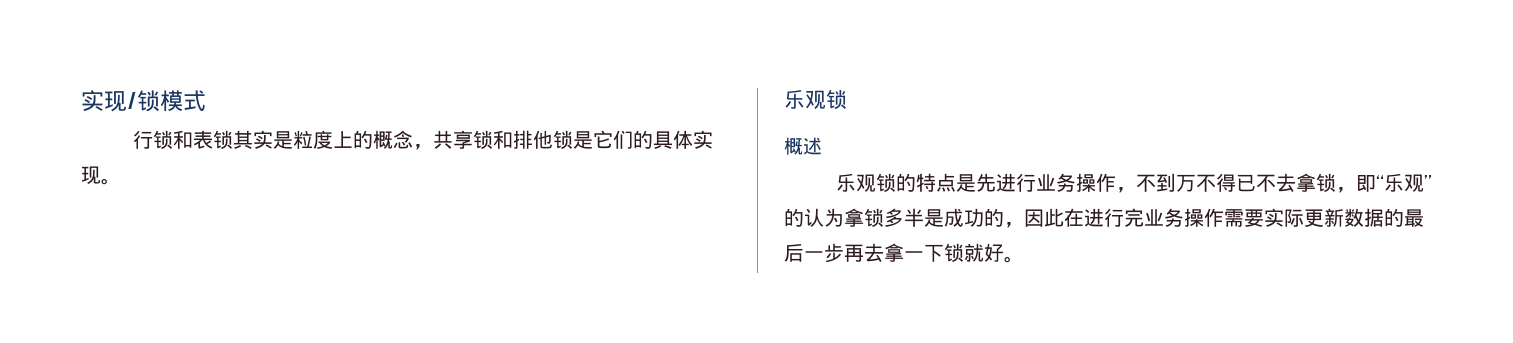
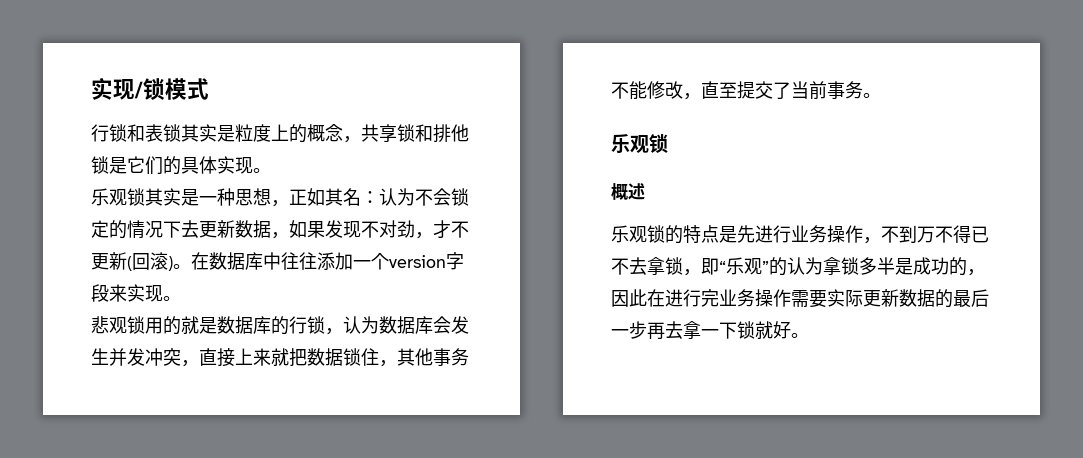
+ 乐观锁其实是一种思想，正如其名：认为不会锁定的情况下去更新数据，如果发现不对劲，才不更新(回滚)。在数据库中往往添加一个version字段来实现。
+ 悲观锁用的就是数据库的行锁，认为数据库会发生并发冲突，直接上来就把数据锁住，其他事务不能修改，直至提交了当前事务。

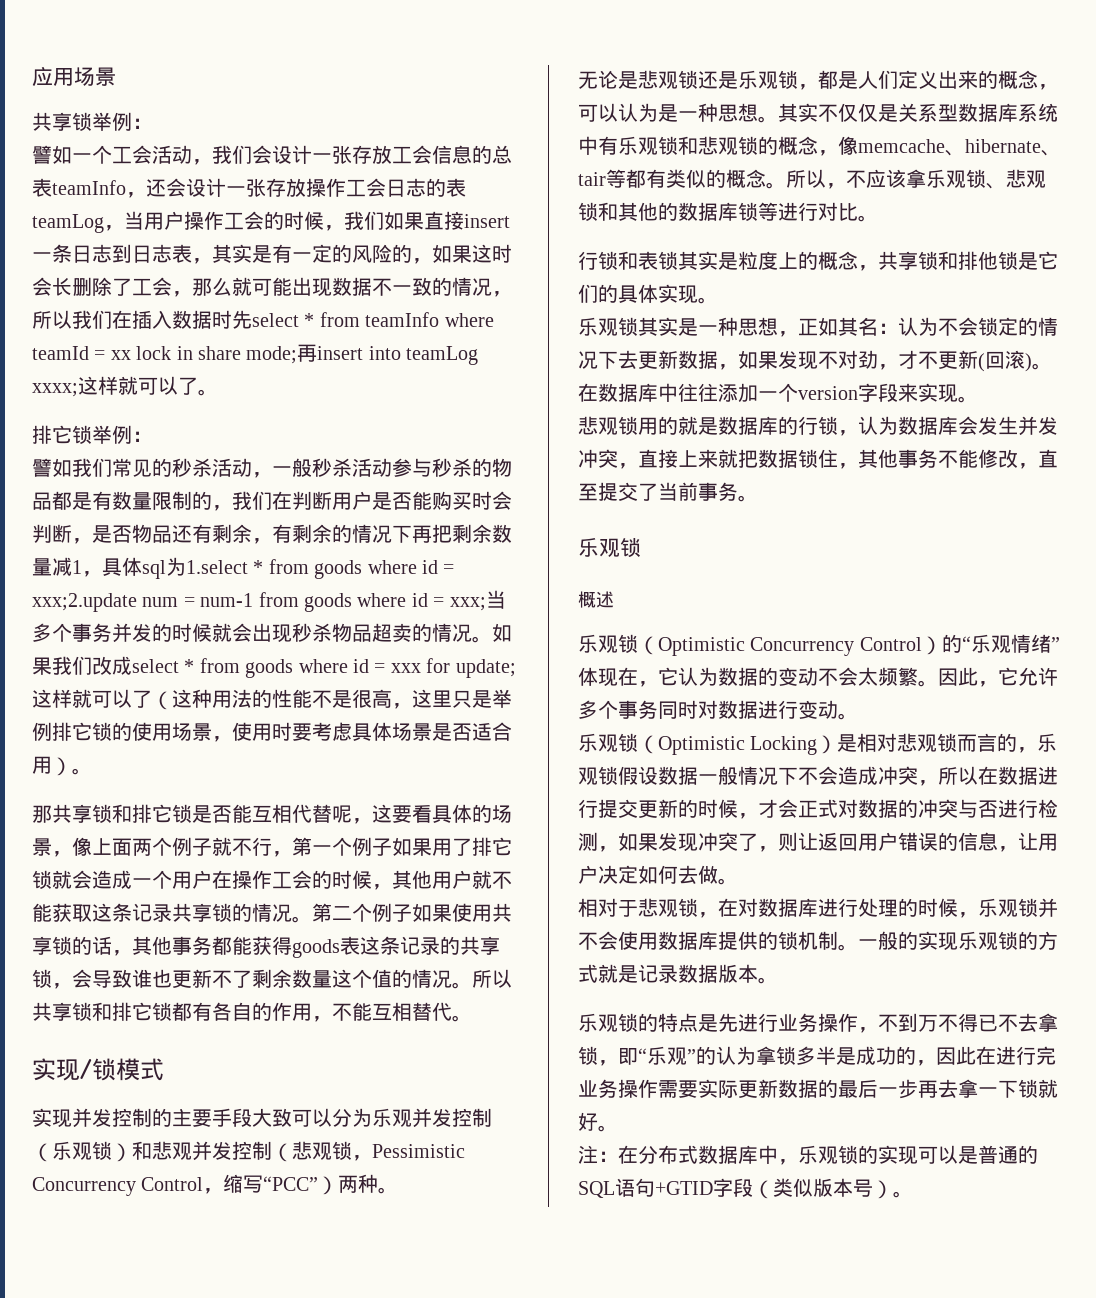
+ 应用场景
+ 共享锁举例：
+ 譬如一个工会活动，我们会设计一张存放工会信息的总表teamInfo，还会设计一张存放操作工会日志的表teamLog，当用户操作工会的时候，我们如果直接insert一条日志到日志表，其实是有一定的风险的，如果这时会长删除了工会，那么就可能出现数据不一致的情况，所以我们在插入数据时先select * from teamInfo where teamId = xx lock in share mode;再insert into teamLog xxxx;这样就可以了。
+ 排它锁举例：
+ 譬如我们常见的秒杀活动，一般秒杀活动参与秒杀的物品都是有数量限制的，我们在判断用户是否能购买时会判断，是否物品还有剩余，有剩余的情况下再把剩余数量减1，具体sql为1.select * from goods where id = xxx;2.update num = num-1 from goods where id = xxx;当多个事务并发的时候就会出现秒杀物品超卖的情况。如果我们改成select * from goods where id = xxx for update;这样就可以了（这种用法的性能不是很高，这里只是举例排它锁的使用场景，使用时要考虑具体场景是否适合用）。
+ 那共享锁和排它锁是否能互相代替呢，这要看具体的场景，像上面两个例子就不行，第一个例子如果用了排它锁就会造成一个用户在操作工会的时候，其他用户就不能获取这条记录共享锁的情况。第二个例子如果使用共享锁的话，其他事务都能获得goods表这条记录的共享锁，会导致谁也更新不了剩余数量这个值的情况。所以共享锁和排它锁都有各自的作用，不能互相替代。
  实现/锁模式
+ 实现并发控制的主要手段大致可以分为乐观并发控制（乐观锁）和悲观并发控制（悲观锁，Pessimistic Concurrency Control，缩写“PCC”）两种。
+ 无论是悲观锁还是乐观锁，都是人们定义出来的概念，可以认为是一种思想。其实不仅仅是关系型数据库系统中有乐观锁和悲观锁的概念，像memcache、hibernate、tair等都有类似的概念。所以，不应该拿乐观锁、悲观锁和其他的数据库锁等进行对比。
+ 乐观锁（Optimistic Concurrency Control）的“乐观情绪”体现在，它认为数据的变动不会太频繁。因此，它允许多个事务同时对数据进行变动。
+ 乐观锁（Optimistic Locking）是相对悲观锁而言的，乐观锁假设数据一般情况下不会造成冲突，所以在数据进行提交更新的时候，才会正式对数据的冲突与否进行检测，如果发现冲突了，则让返回用户错误的信息，让用户决定如何去做。
+ 相对于悲观锁，在对数据库进行处理的时候，乐观锁并不会使用数据库提供的锁机制。一般的实现乐观锁的方式就是记录数据版本。
+ 注：在分布式数据库中，乐观锁的实现可以是普通的SQL语句+GTID字段（类似版本号）。

